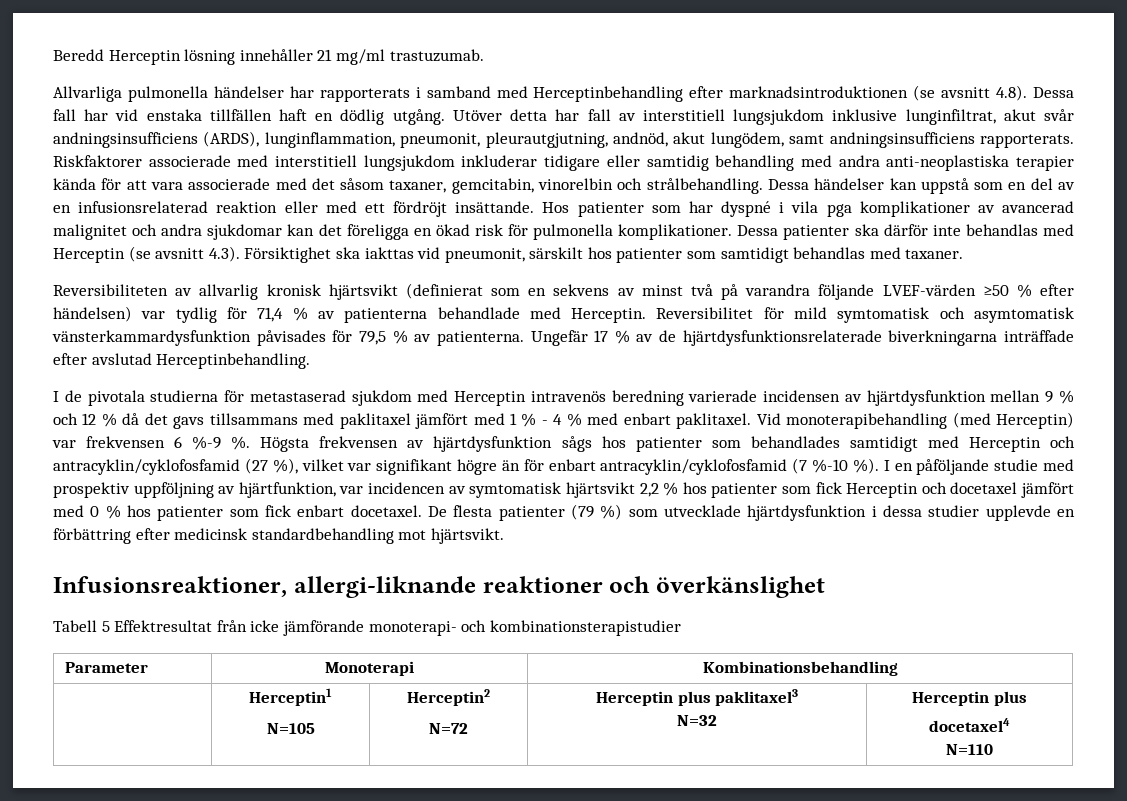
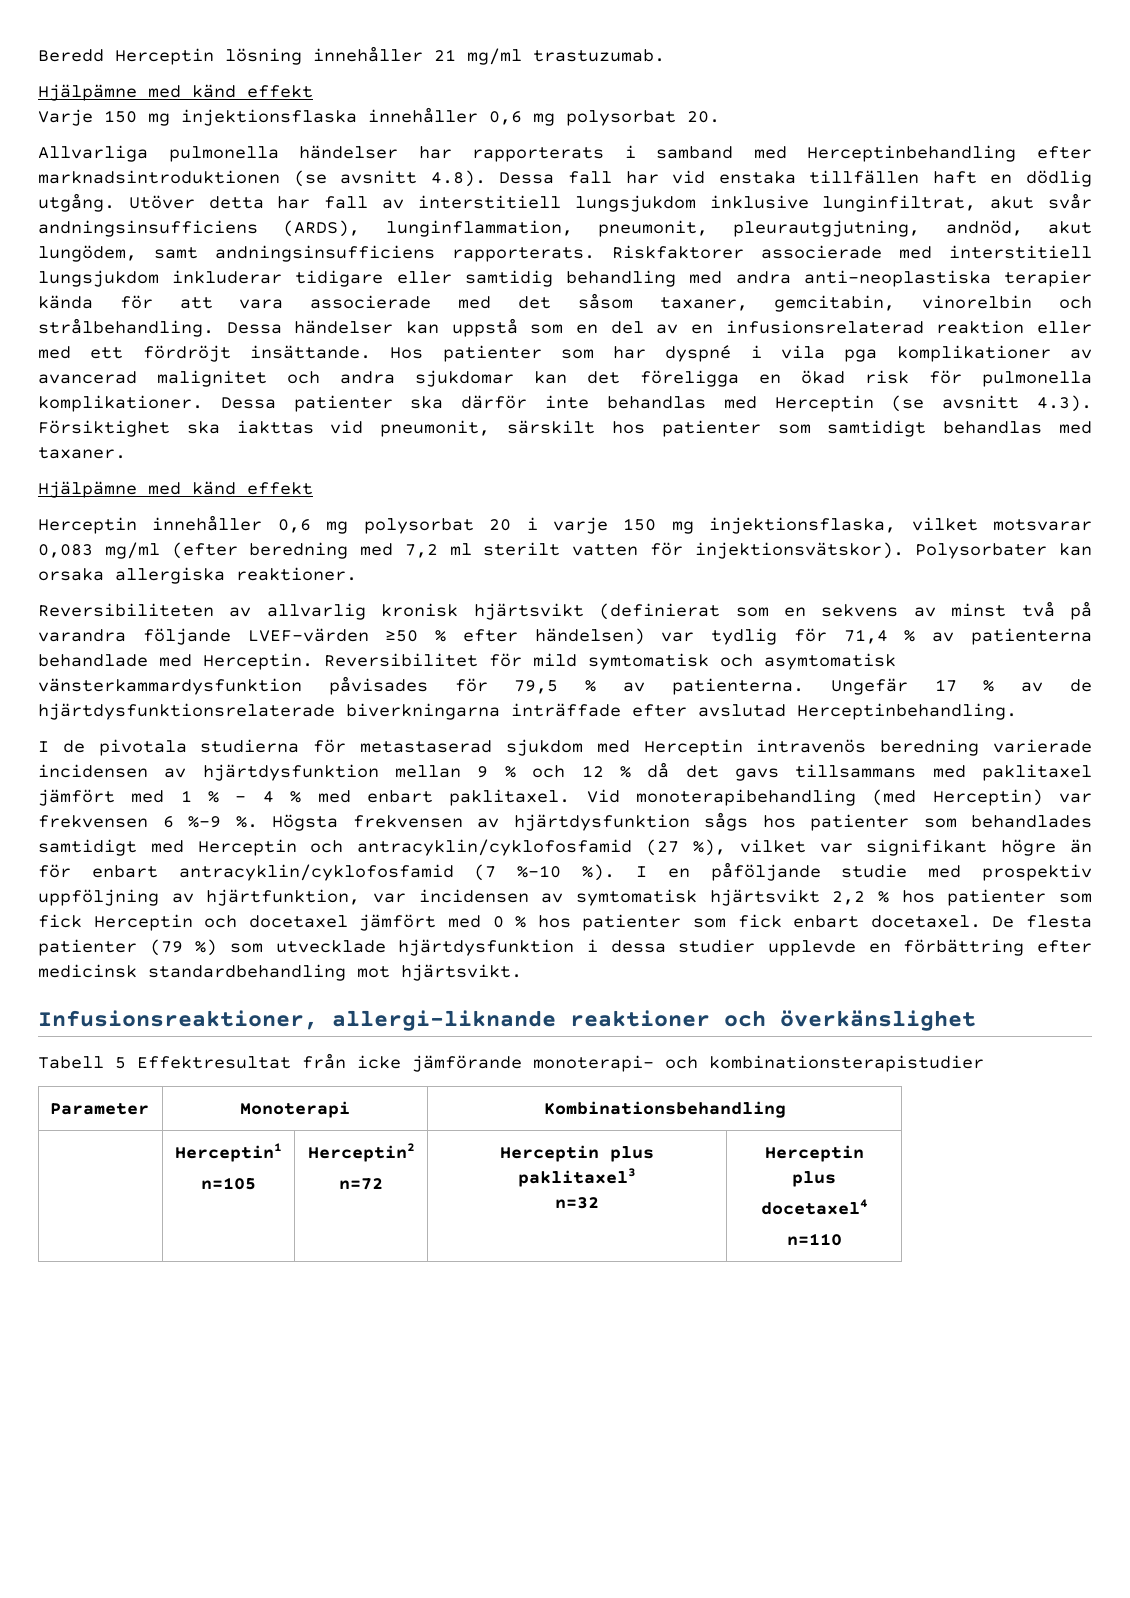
  Beredd Herceptin lösning innehåller 21 mg/ml trastuzumab.
+ Hjälpämne med känd effekt
+ Varje 150 mg injektionsflaska innehåller 0,6 mg polysorbat 20.
  Dessa patienter ska därför inte behandlas med Herceptin (se avsnitt 4.3). Försiktighet ska iakttas vid pneumonit, särskilt hos patienter som samtidigt behandlas med taxaner.
+ Hjälpämne med känd effekt
+ Herceptin innehåller 0,6 mg polysorbat 20 i varje 150 mg injektionsflaska, vilket motsvarar 0,083 mg/ml (efter beredning med 7,2 ml sterilt vatten för injektionsvätskor). Polysorbater kan orsaka allergiska reaktioner.
- I en påföljande studie med prospektiv uppföljning av hjärtfunktion, var incidencen av symtomatisk hjärtsvikt 2,2 % hos patienter som fick Herceptin och docetaxel jämfört med 0 % hos patienter som fick enbart docetaxel.
+ I en påföljande studie med prospektiv uppföljning av hjärtfunktion, var incidensen av symtomatisk hjärtsvikt 2,2 % hos patienter som fick Herceptin och docetaxel jämfört med 0 % hos patienter som fick enbart docetaxel.
  | Herceptin1
- N=105 | Herceptin2
- N=72 | Herceptin plus paklitaxel3
- N=32 | Herceptin plus
+ n=105 | Herceptin2
+ n=72 | Herceptin plus paklitaxel3
+ n=32 | Herceptin plus
  docetaxel4
- N=110
+ n=110

